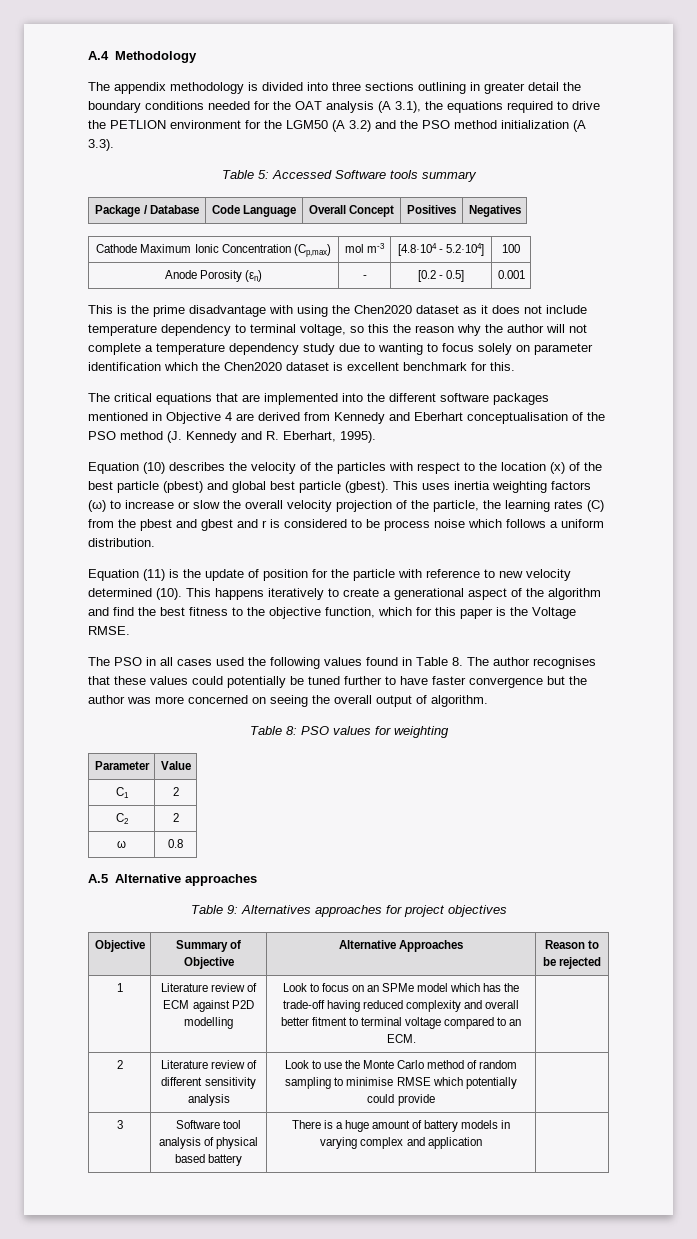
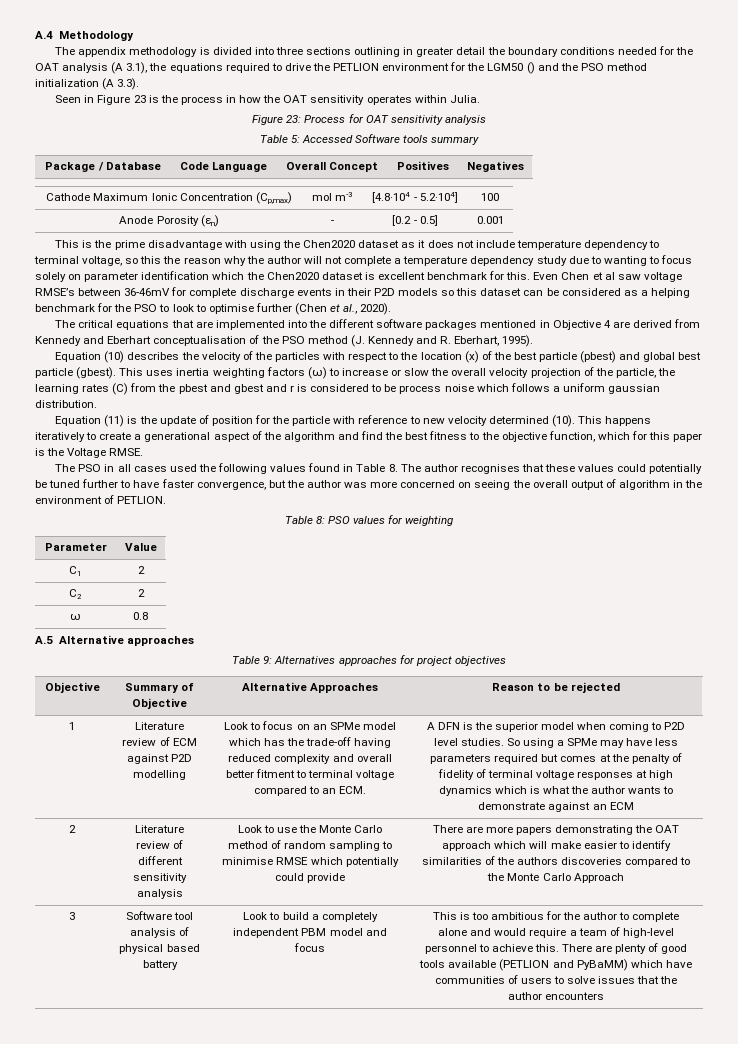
- The appendix methodology is divided into three sections outlining in greater detail the boundary conditions needed for the OAT analysis (A 3.1), the equations required to drive the PETLION environment for the LGM50 (A 3.2) and the PSO method initialization (A 3.3).
+ The appendix methodology is divided into three sections outlining in greater detail the boundary conditions needed for the OAT analysis (A 3.1), the equations required to drive the PETLION environment for the LGM50 () and the PSO method initialization (A 3.3).
+ Seen in Figure 23 is the process in how the OAT sensitivity operates within Julia.
+ Figure 23: Process for OAT sensitivity analysis
+ Even Chen et al saw voltage RMSE’s between 36-46mV for complete discharge events in their P2D models so this dataset can be considered as a helping benchmark for the PSO to look to optimise further (Chen et al., 2020).
- This uses inertia weighting factors (ω) to increase or slow the overall velocity projection of the particle, the learning rates (C) from the pbest and gbest and r is considered to be process noise which follows a uniform distribution.
+ This uses inertia weighting factors (ω) to increase or slow the overall velocity projection of the particle, the learning rates (C) from the pbest and gbest and r is considered to be process noise which follows a uniform gaussian distribution.
- The PSO in all cases used the following values found in Table 8. The author recognises that these values could potentially be tuned further to have faster convergence but the author was more concerned on seeing the overall output of algorithm.
+ The PSO in all cases used the following values found in Table 8. The author recognises that these values could potentially be tuned further to have faster convergence, but the author was more concerned on seeing the overall output of algorithm in the environment of PETLION.
+ A DFN is the superior model when coming to P2D level studies. So using a SPMe may have less parameters required but comes at the penalty of fidelity of terminal voltage responses at high dynamics which is what the author wants to demonstrate against an ECM
+ There are more papers demonstrating the OAT approach which will make easier to identify similarities of the authors discoveries compared to the Monte Carlo Approach
- There is a huge amount of battery models in varying complex and application
+ Look to build a completely independent PBM model and focus | This is too ambitious for the author to complete alone and would require a team of high-level personnel to achieve this. There are plenty of good tools available (PETLION and PyBaMM) which have communities of users to solve issues that the author encounters

